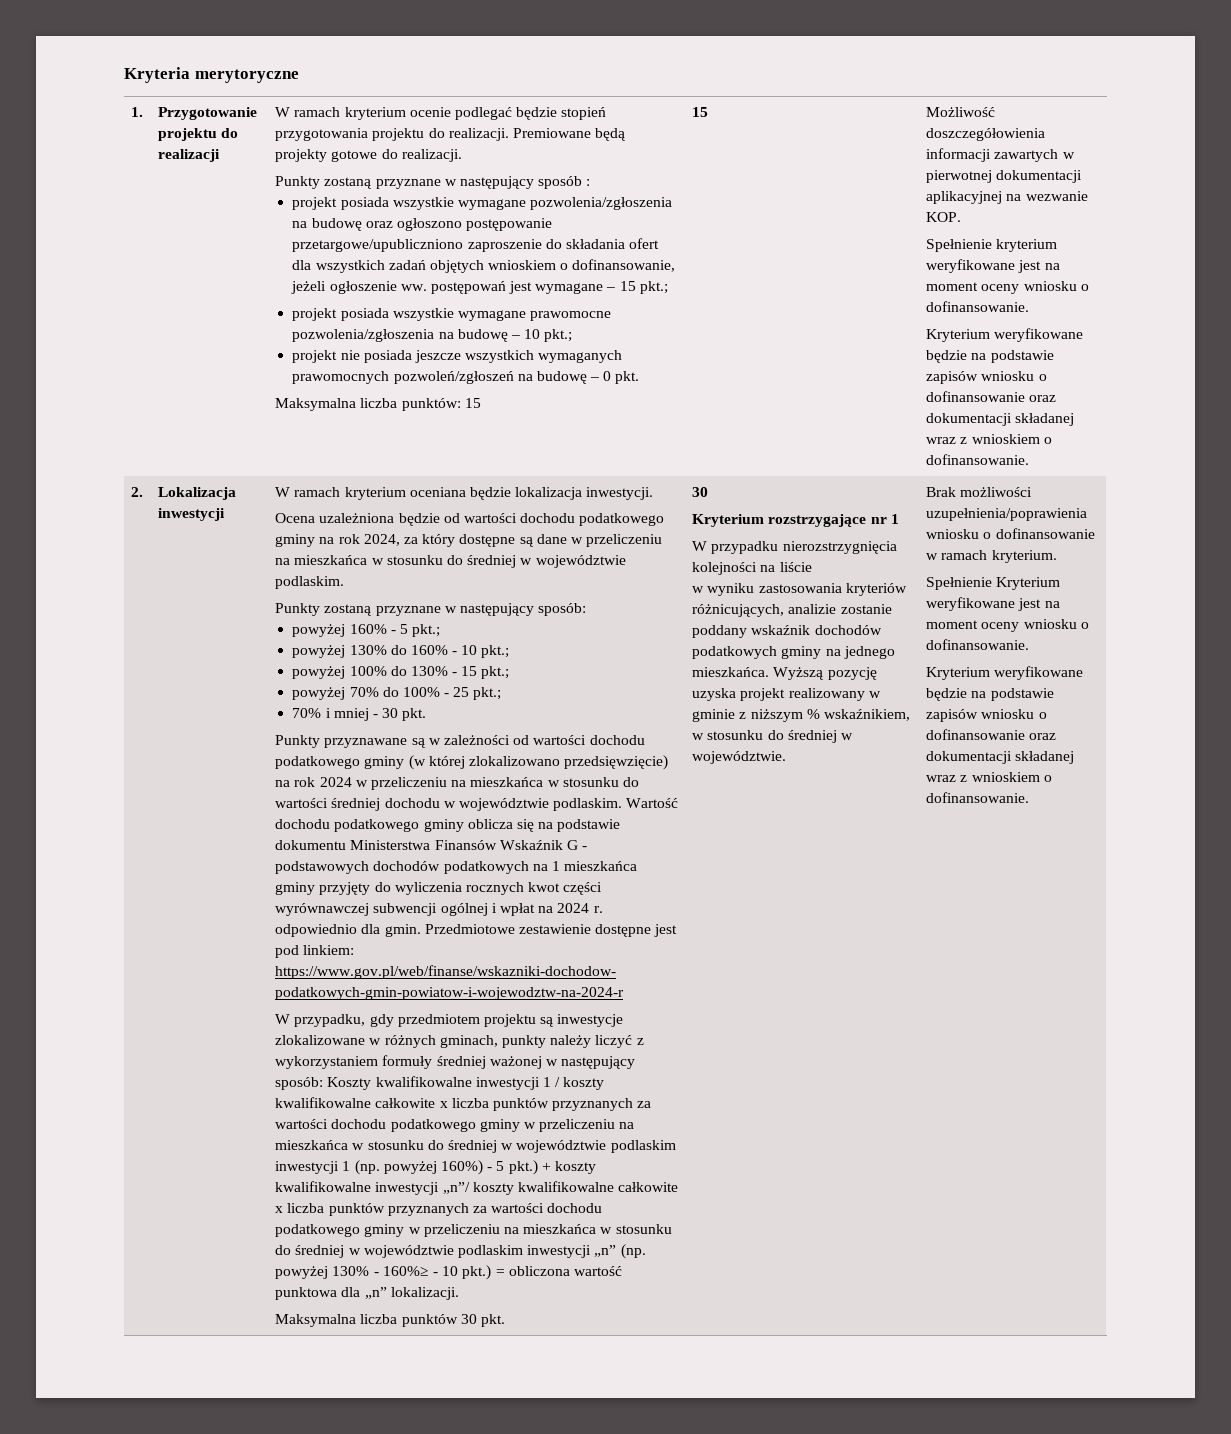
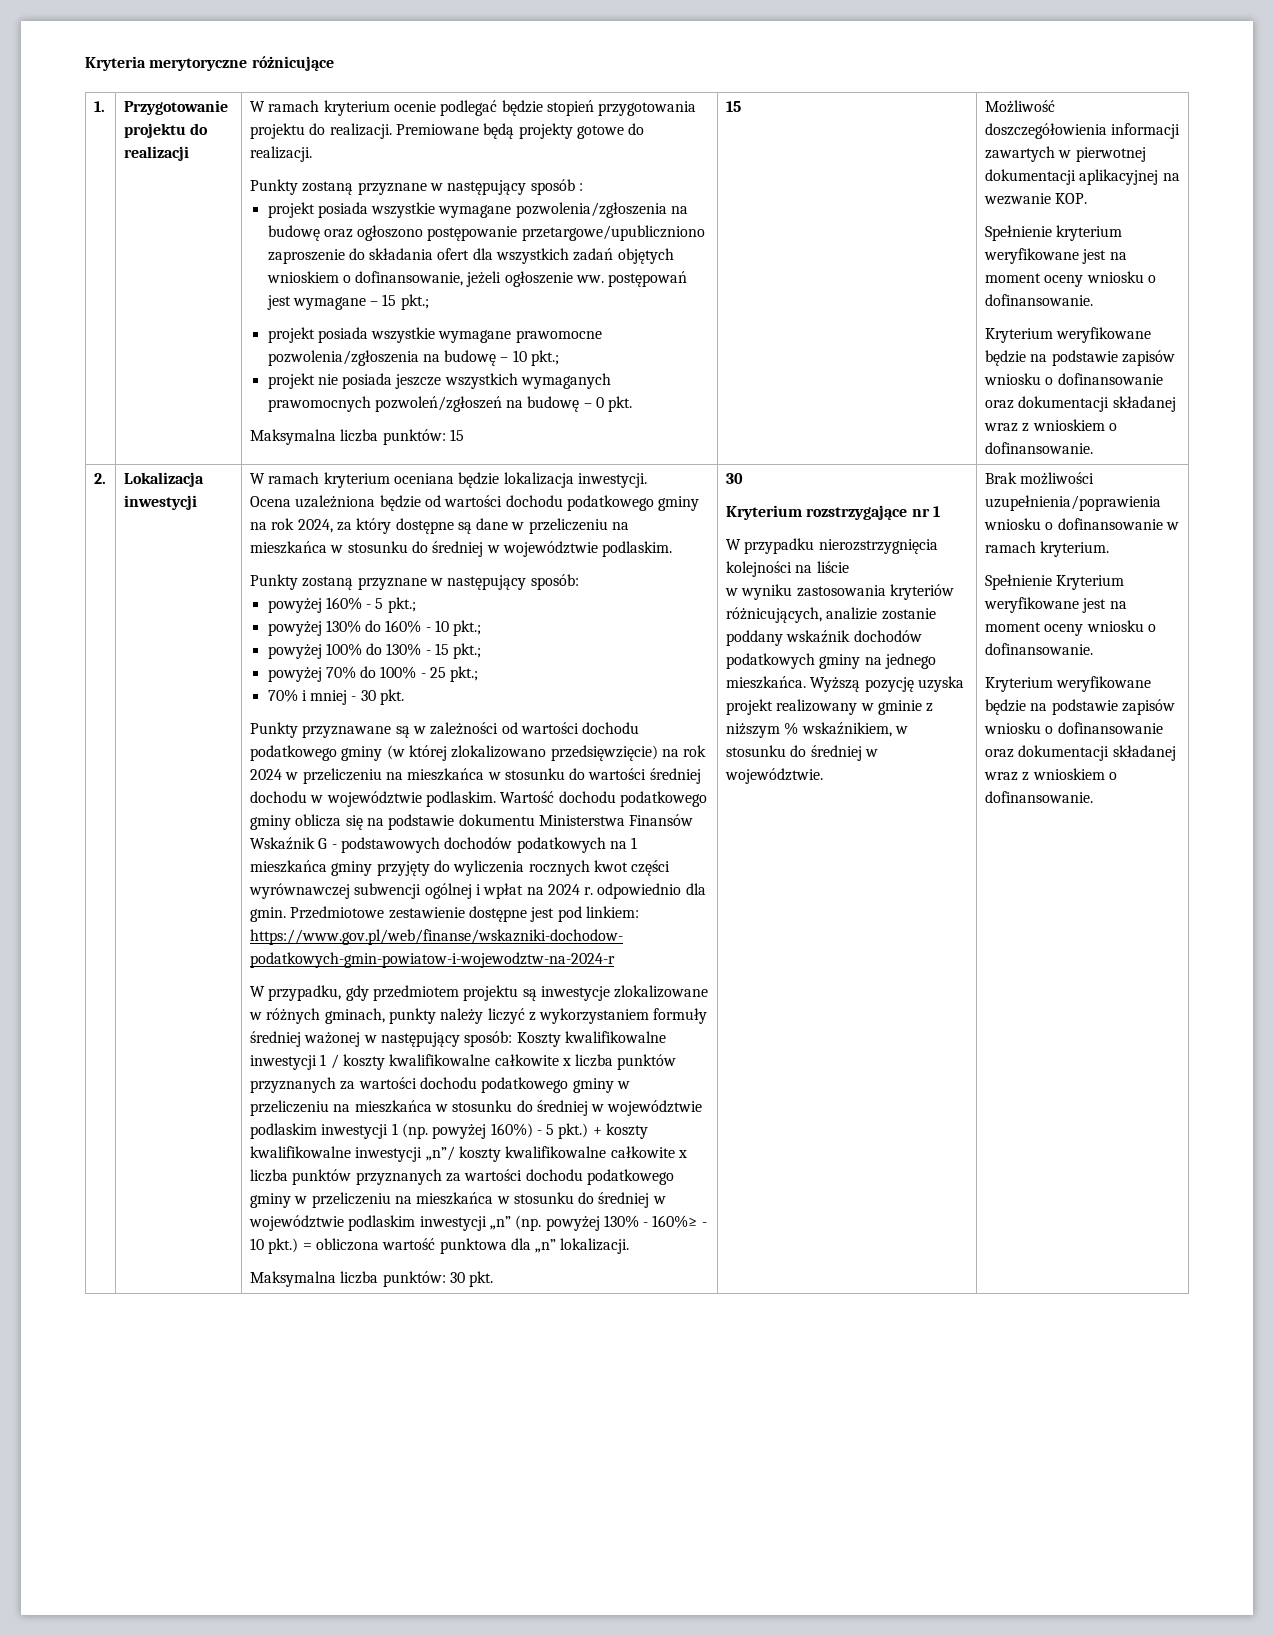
- Kryteria merytoryczne
+ Kryteria merytoryczne różnicujące
- Maksymalna liczba punktów 30 pkt.
+ Maksymalna liczba punktów: 30 pkt.

